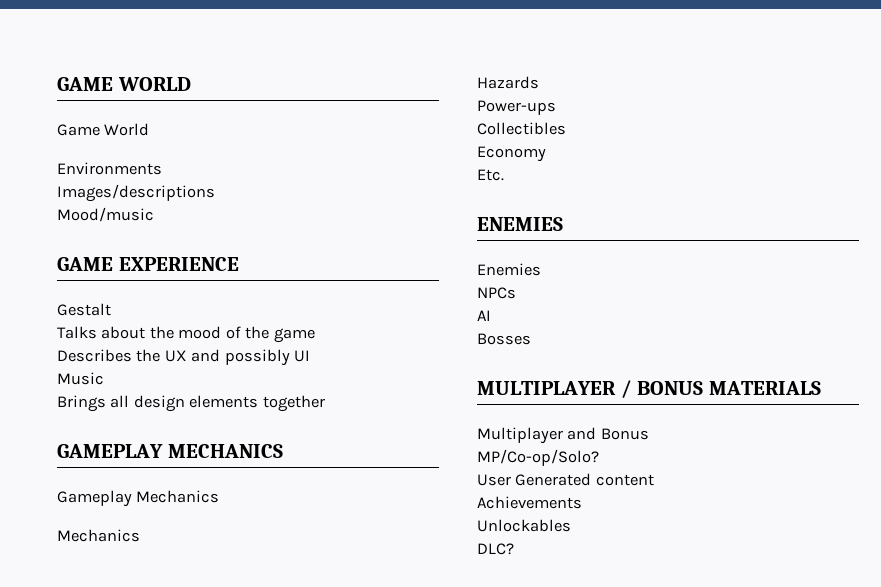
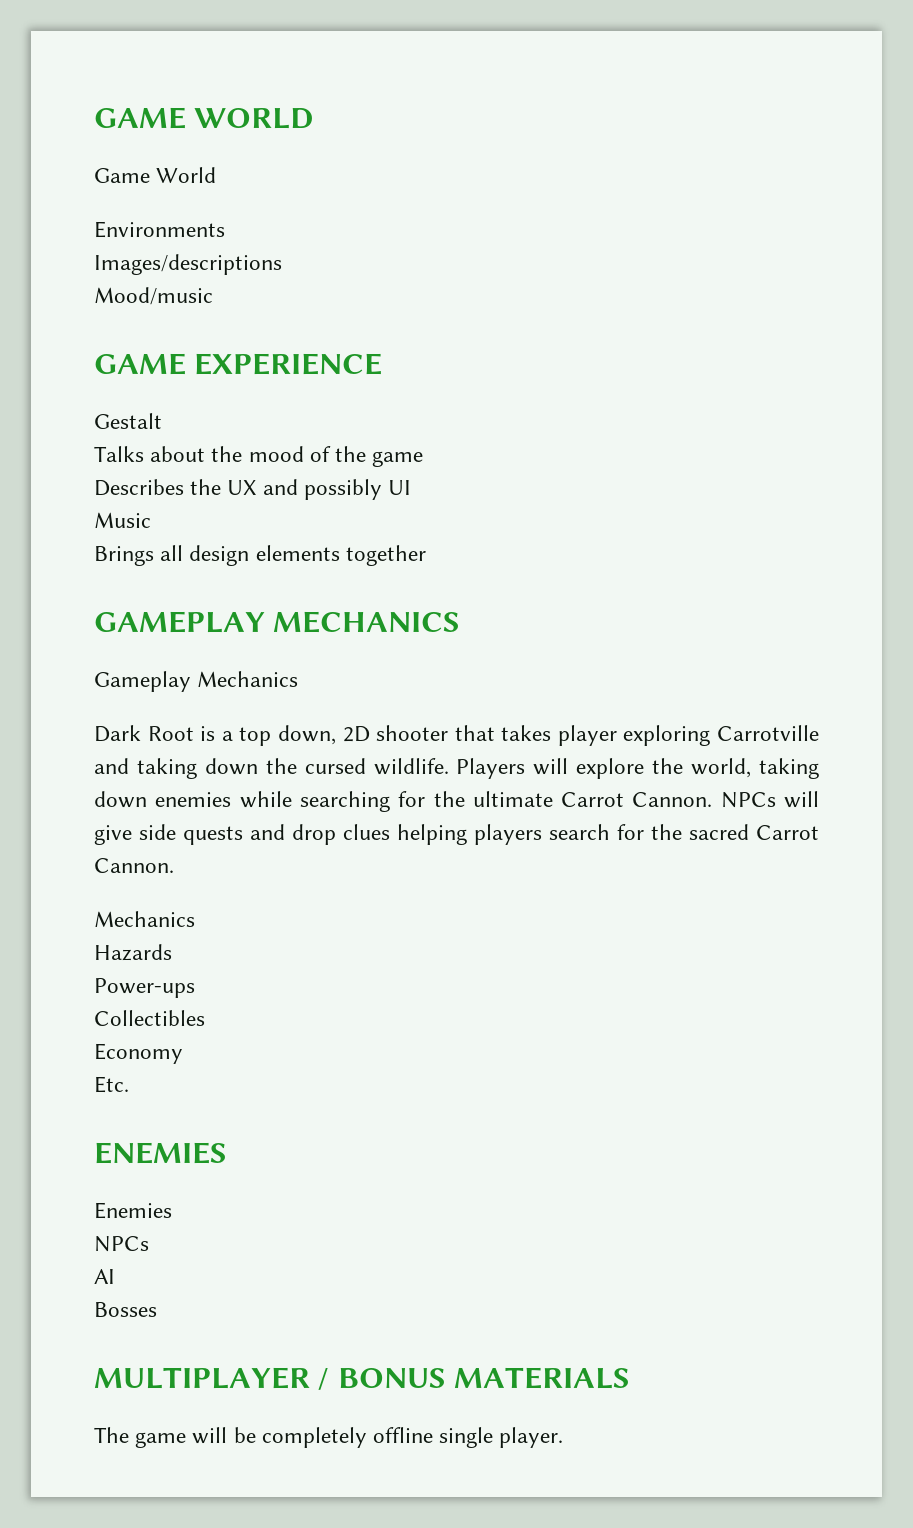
+ Dark Root is a top down, 2D shooter that takes player exploring Carrotville and taking down the cursed wildlife. Players will explore the world, taking down enemies while searching for the ultimate Carrot Cannon. NPCs will give side quests and drop clues helping players search for the sacred Carrot Cannon.
- Multiplayer and Bonus
- MP/Co-op/Solo?
- User Generated content
- Achievements
- Unlockables
- DLC?
+ The game will be completely offline single player.

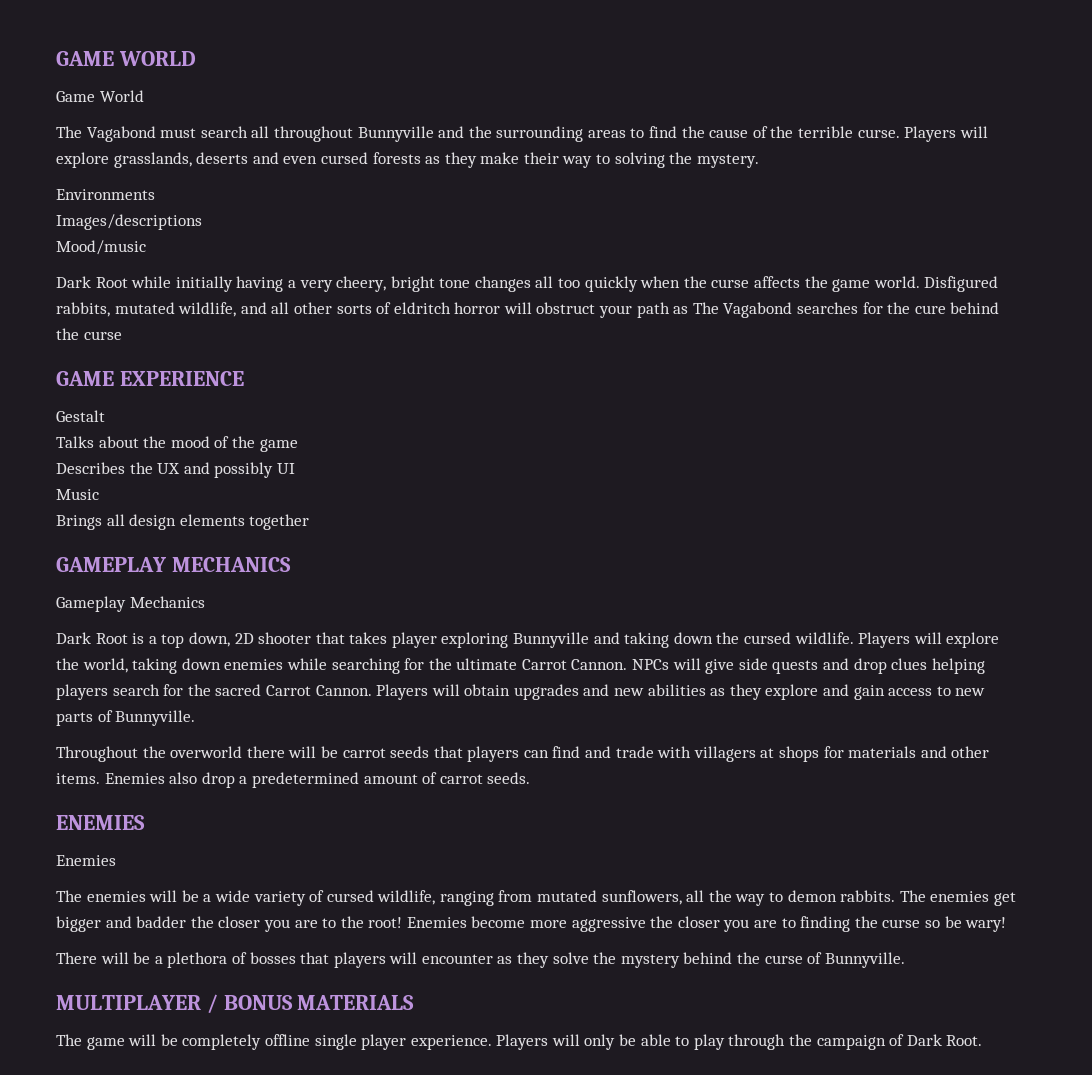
+ The Vagabond must search all throughout Bunnyville and the surrounding areas to find the cause of the terrible curse. Players will explore grasslands, deserts and even cursed forests as they make their way to solving the mystery.
  Environments
  Images/descriptions
  Mood/music
+ Dark Root while initially having a very cheery, bright tone changes all too quickly when the curse affects the game world. Disfigured rabbits, mutated wildlife, and all other sorts of eldritch horror will obstruct your path as The Vagabond searches for the cure behind the curse
- Dark Root is a top down, 2D shooter that takes player exploring Carrotville and taking down the cursed wildlife.
+ Dark Root is a top down, 2D shooter that takes player exploring Bunnyville and taking down the cursed wildlife.
- NPCs will give side quests and drop clues helping players search for the sacred Carrot Cannon.
- Mechanics
- Hazards
- Power-ups
- Collectibles
- Economy
- Etc.
+ NPCs will give side quests and drop clues helping players search for the sacred Carrot Cannon. Players will obtain upgrades and new abilities as they explore and gain access to new parts of Bunnyville.
+ Throughout the overworld there will be carrot seeds that players can find and trade with villagers at shops for materials and other items. Enemies also drop a predetermined amount of carrot seeds.
  ENEMIES
  Enemies
- NPCs
- AI
- Bosses
+ The enemies will be a wide variety of cursed wildlife, ranging from mutated sunflowers, all the way to demon rabbits. The enemies get bigger and badder the closer you are to the root! Enemies become more aggressive the closer you are to finding the curse so be wary!
+ There will be a plethora of bosses that players will encounter as they solve the mystery behind the curse of Bunnyville.
- The game will be completely offline single player.
+ The game will be completely offline single player experience. Players will only be able to play through the campaign of Dark Root.

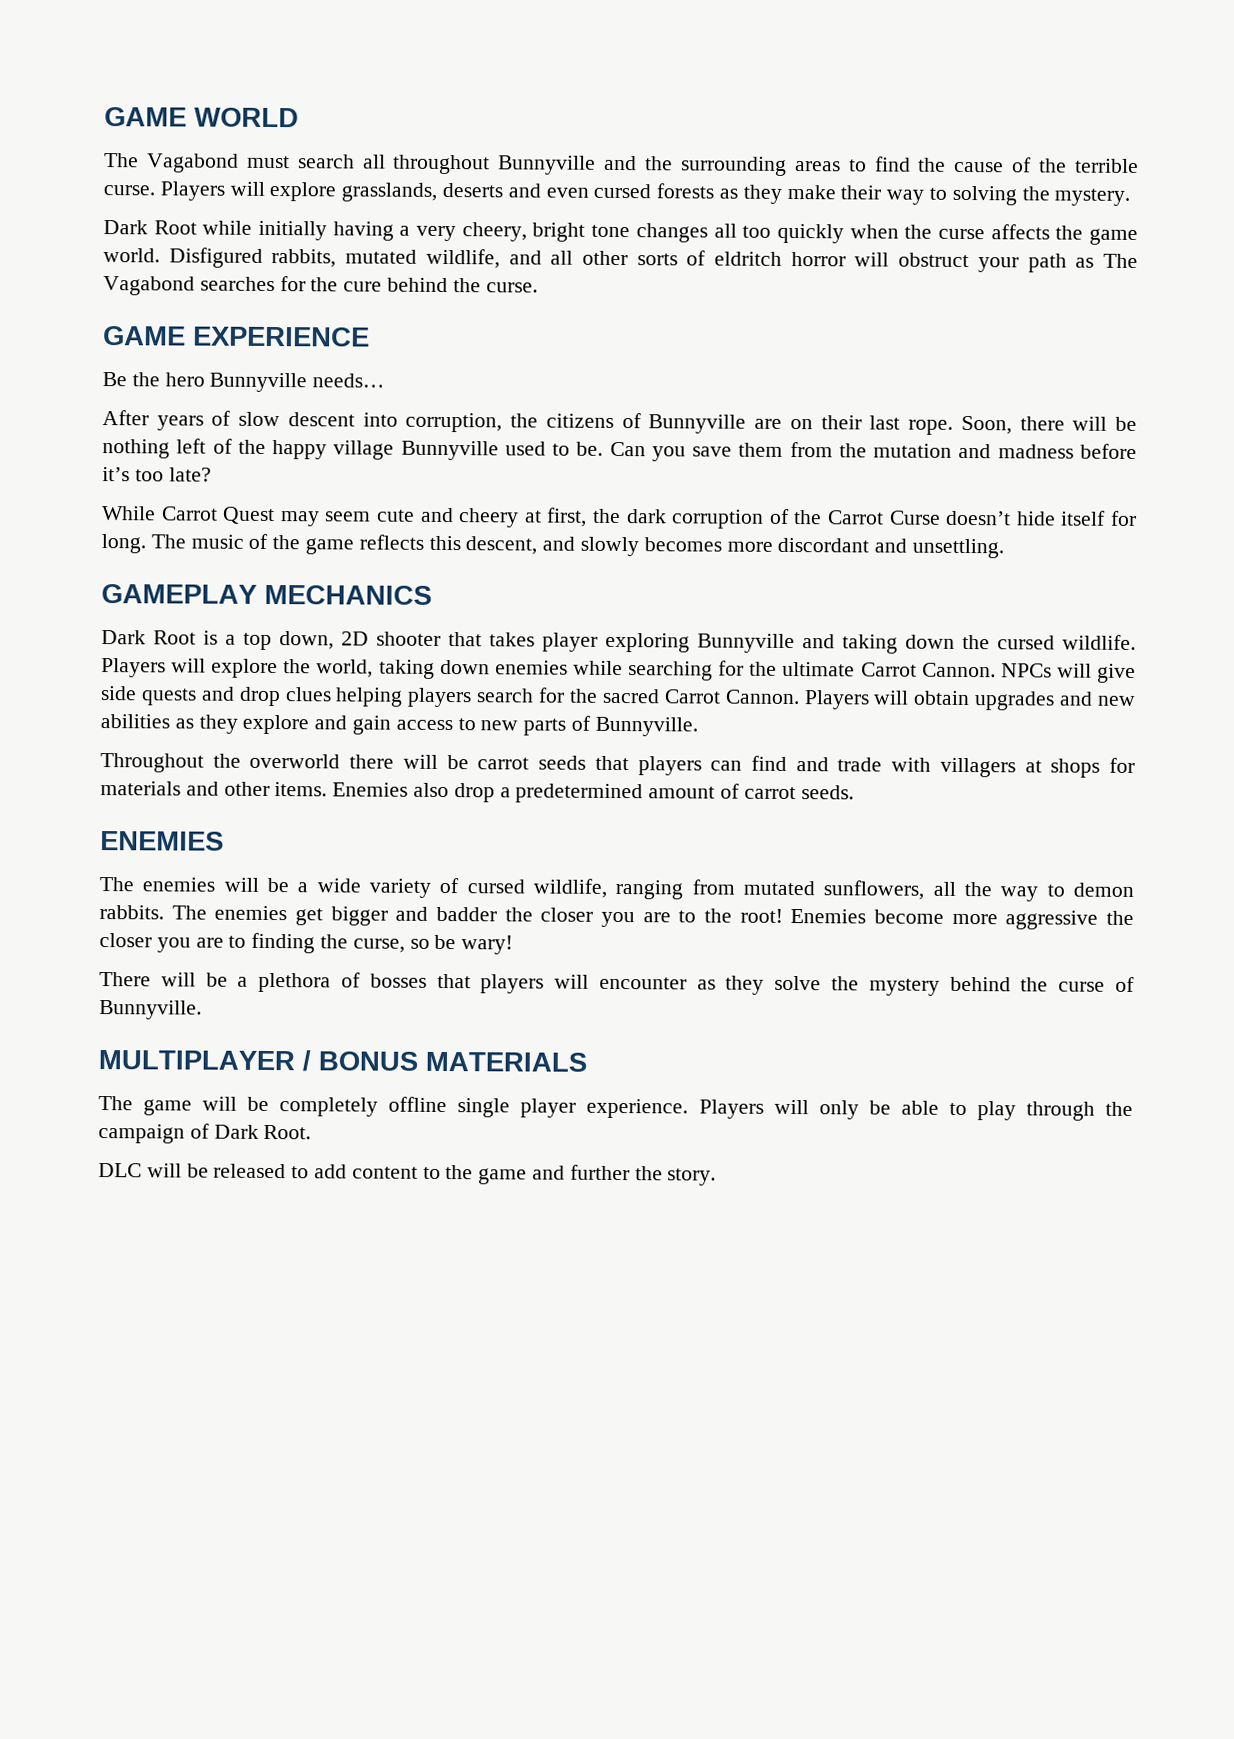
- Game World
- Environments
- Images/descriptions
- Mood/music
- Disfigured rabbits, mutated wildlife, and all other sorts of eldritch horror will obstruct your path as The Vagabond searches for the cure behind the curse
+ Disfigured rabbits, mutated wildlife, and all other sorts of eldritch horror will obstruct your path as The Vagabond searches for the cure behind the curse.
- Gestalt
- Talks about the mood of the game
- Describes the UX and possibly UI
- Music
- Brings all design elements together
+ Be the hero Bunnyville needs…
+ After years of slow descent into corruption, the citizens of Bunnyville are on their last rope. Soon, there will be nothing left of the happy village Bunnyville used to be. Can you save them from the mutation and madness before it’s too late?
+ While Carrot Quest may seem cute and cheery at first, the dark corruption of the Carrot Curse doesn’t hide itself for long. The music of the game reflects this descent, and slowly becomes more discordant and unsettling.
- Gameplay Mechanics
  ENEMIES
- Enemies
- Enemies become more aggressive the closer you are to finding the curse so be wary!
+ Enemies become more aggressive the closer you are to finding the curse, so be wary!
+ DLC will be released to add content to the game and further the story.

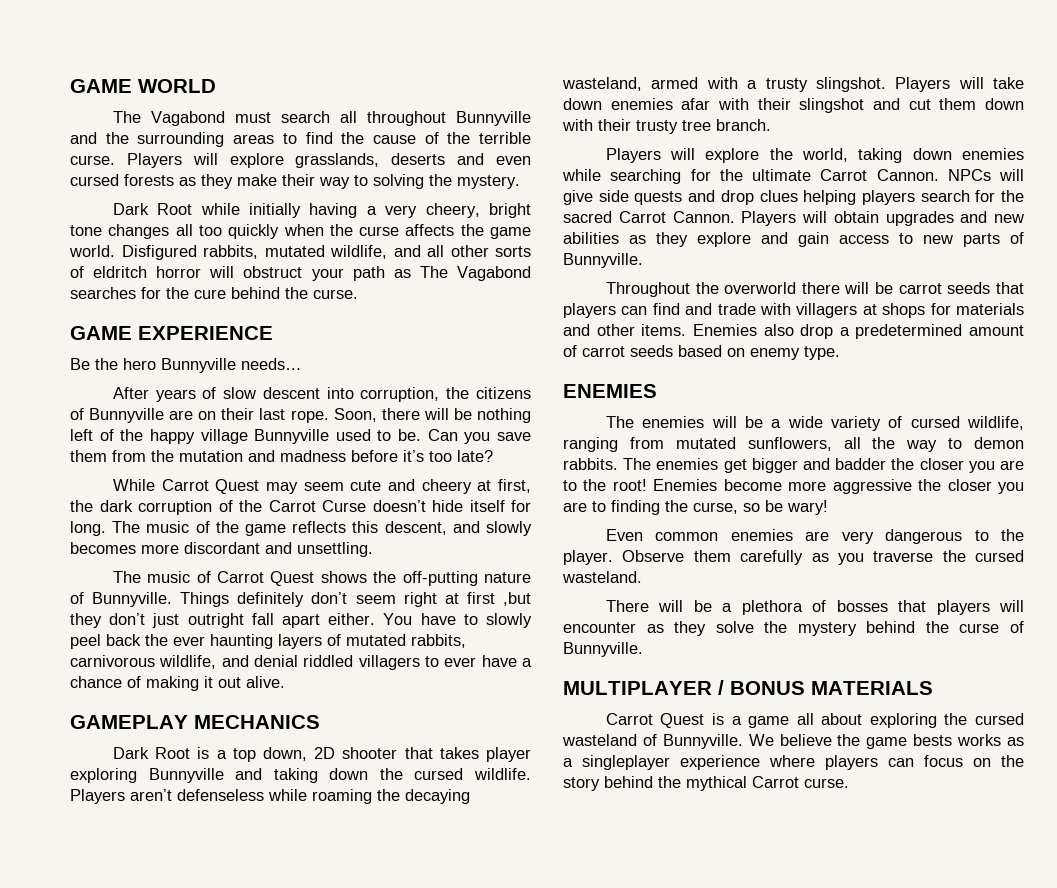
+ The music of Carrot Quest shows the off-putting nature of Bunnyville. Things definitely don’t seem right at first ,but they don’t just outright fall apart either. You have to slowly peel back the ever haunting layers of mutated rabbits, carnivorous wildlife, and denial riddled villagers to ever have a chance of making it out alive.
+ Players aren’t defenseless while roaming the decaying wasteland, armed with a trusty slingshot. Players will take down enemies afar with their slingshot and cut them down with their trusty tree branch.
- Enemies also drop a predetermined amount of carrot seeds.
+ Enemies also drop a predetermined amount of carrot seeds based on enemy type.
+ Even common enemies are very dangerous to the player. Observe them carefully as you traverse the cursed wasteland.
- The game will be completely offline single player experience. Players will only be able to play through the campaign of Dark Root.
- DLC will be released to add content to the game and further the story.
+ Carrot Quest is a game all about exploring the cursed wasteland of Bunnyville. We believe the game bests works as a singleplayer experience where players can focus on the story behind the mythical Carrot curse.

